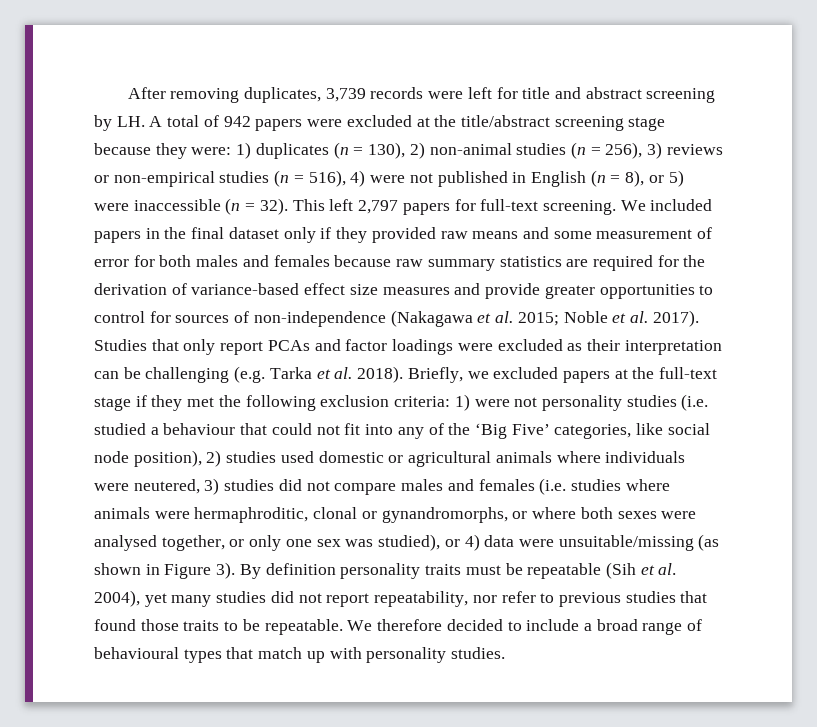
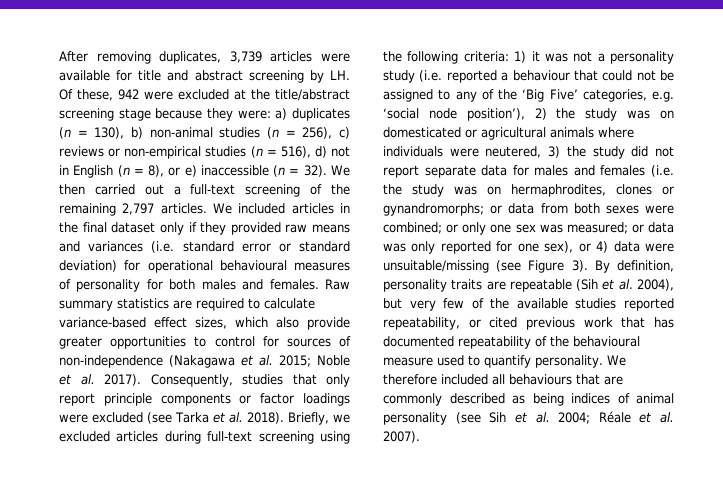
- After removing duplicates, 3,739 records were left for title and abstract screening by LH. A total of 942 papers were excluded at the title/abstract screening stage because they were: 1) duplicates (n = 130), 2) non-animal studies (n = 256), 3) reviews or non-empirical studies (n = 516), 4) were not published in English (n = 8), or 5) were inaccessible (n = 32).
+ After removing duplicates, 3,739 articles were available for title and abstract screening by LH. Of these, 942 were excluded at the title/abstract screening stage because they were: a) duplicates (n = 130), b) non-animal studies (n = 256), c) reviews or non-empirical studies (n = 516), d) not in English (n = 8), or e) inaccessible (n = 32).
- This left 2,797 papers for full-text screening.
+ We then carried out a full-text screening of the remaining 2,797 articles.
- We included papers in the final dataset only if they provided raw means and some measurement of error for both males and females because raw summary statistics are required for the derivation of variance-based effect size measures and provide greater opportunities to control for sources of non-independence (Nakagawa et al. 2015; Noble et al. 2017).
+ We included articles in the final dataset only if they provided raw means and variances (i.e. standard error or standard deviation) for operational behavioural measures of personality for both males and females. Raw summary statistics are required to calculate variance-based effect sizes, which also provide greater opportunities to control for sources of non-independence (Nakagawa et al. 2015; Noble et al. 2017).
- Studies that only report PCAs and factor loadings were excluded as their interpretation can be challenging (e.g. Tarka et al. 2018).
+ Consequently, studies that only report principle components or factor loadings were excluded (see Tarka et al. 2018).
- Briefly, we excluded papers at the full-text stage if they met the following exclusion criteria: 1) were not personality studies (i.e. studied a behaviour that could not fit into any of the ‘Big Five’ categories, like social node position), 2) studies used domestic or agricultural animals where individuals were neutered, 3) studies did not compare males and females (i.e. studies where animals were hermaphroditic, clonal or gynandromorphs, or where both sexes were analysed together, or only one sex was studied), or 4) data were unsuitable/missing (as shown in Figure 3).
+ Briefly, we excluded articles during full-text screening using the following criteria: 1) it was not a personality study (i.e. reported a behaviour that could not be assigned to any of the ‘Big Five’ categories, e.g. ‘social node position’), 2) the study was on domesticated or agricultural animals where individuals were neutered, 3) the study did not report separate data for males and females (i.e. the study was on hermaphrodites, clones or gynandromorphs; or data from both sexes were combined; or only one sex was measured; or data was only reported for one sex), or 4) data were unsuitable/missing (see Figure 3).
- By definition personality traits must be repeatable (Sih et al. 2004), yet many studies did not report repeatability, nor refer to previous studies that found those traits to be repeatable. We therefore decided to include a broad range of behavioural types that match up with personality studies.
+ By definition, personality traits are repeatable (Sih et al. 2004), but very few of the available studies reported repeatability, or cited previous work that has documented repeatability of the behavioural measure used to quantify personality. We therefore included all behaviours that are commonly described as being indices of animal personality (see Sih et al. 2004; Réale et al. 2007).

